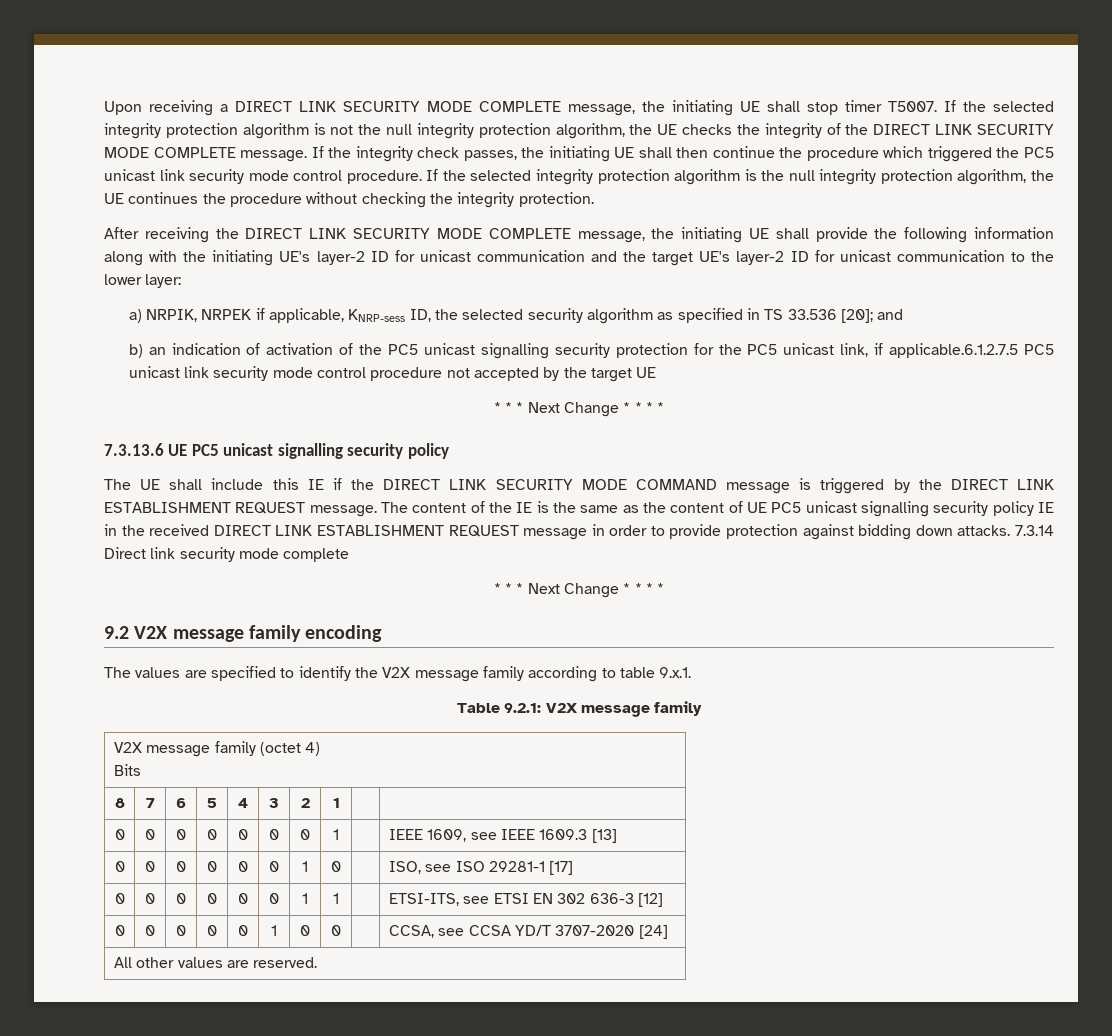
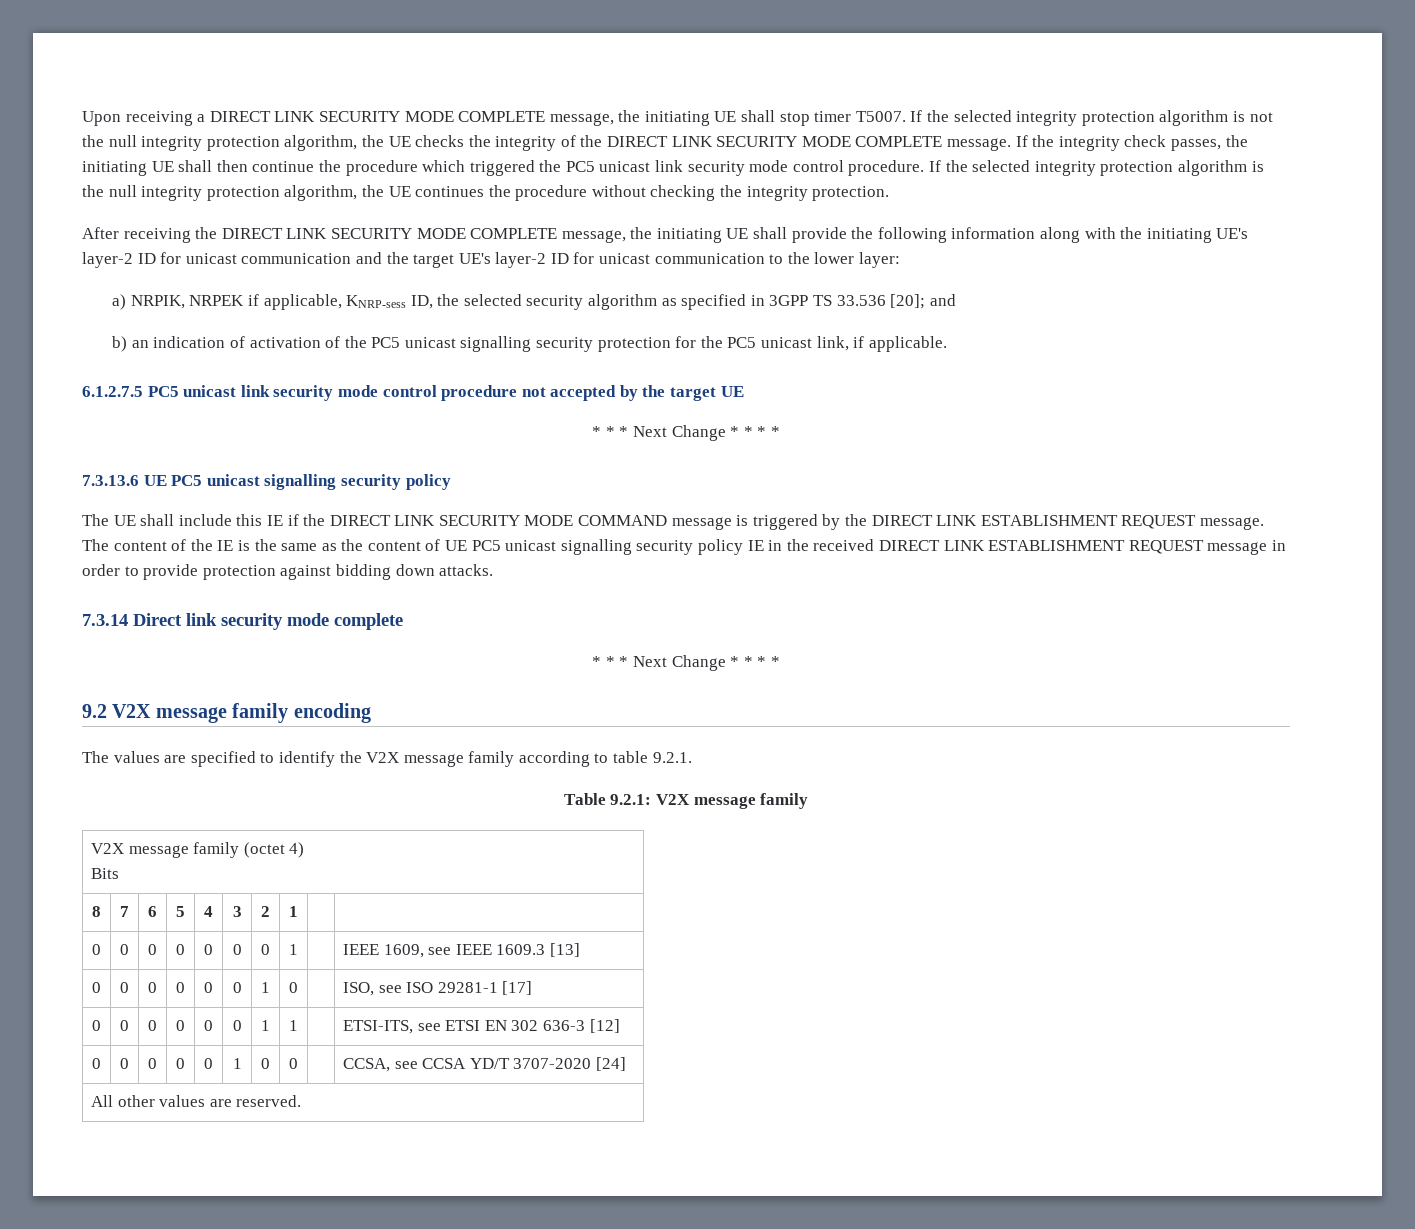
- a) NRPIK, NRPEK if applicable, KNRP-sess ID, the selected security algorithm as specified in TS 33.536 [20]; and
+ a) NRPIK, NRPEK if applicable, KNRP-sess ID, the selected security algorithm as specified in 3GPP TS 33.536 [20]; and
- b) an indication of activation of the PC5 unicast signalling security protection for the PC5 unicast link, if applicable.6.1.2.7.5 PC5 unicast link security mode control procedure not accepted by the target UE
+ b) an indication of activation of the PC5 unicast signalling security protection for the PC5 unicast link, if applicable.
+ 6.1.2.7.5 PC5 unicast link security mode control procedure not accepted by the target UE
- The content of the IE is the same as the content of UE PC5 unicast signalling security policy IE in the received DIRECT LINK ESTABLISHMENT REQUEST message in order to provide protection against bidding down attacks. 7.3.14 Direct link security mode complete
+ The content of the IE is the same as the content of UE PC5 unicast signalling security policy IE in the received DIRECT LINK ESTABLISHMENT REQUEST message in order to provide protection against bidding down attacks.
+ 7.3.14 Direct link security mode complete
- The values are specified to identify the V2X message family according to table 9.x.1.
+ The values are specified to identify the V2X message family according to table 9.2.1.

